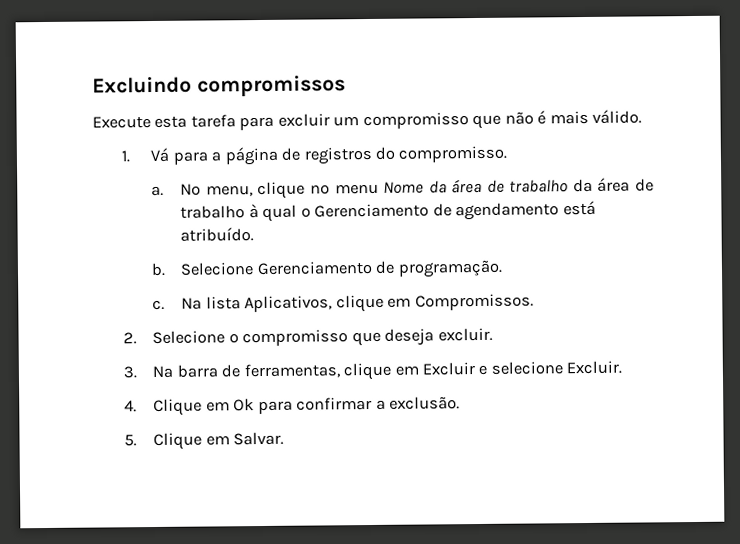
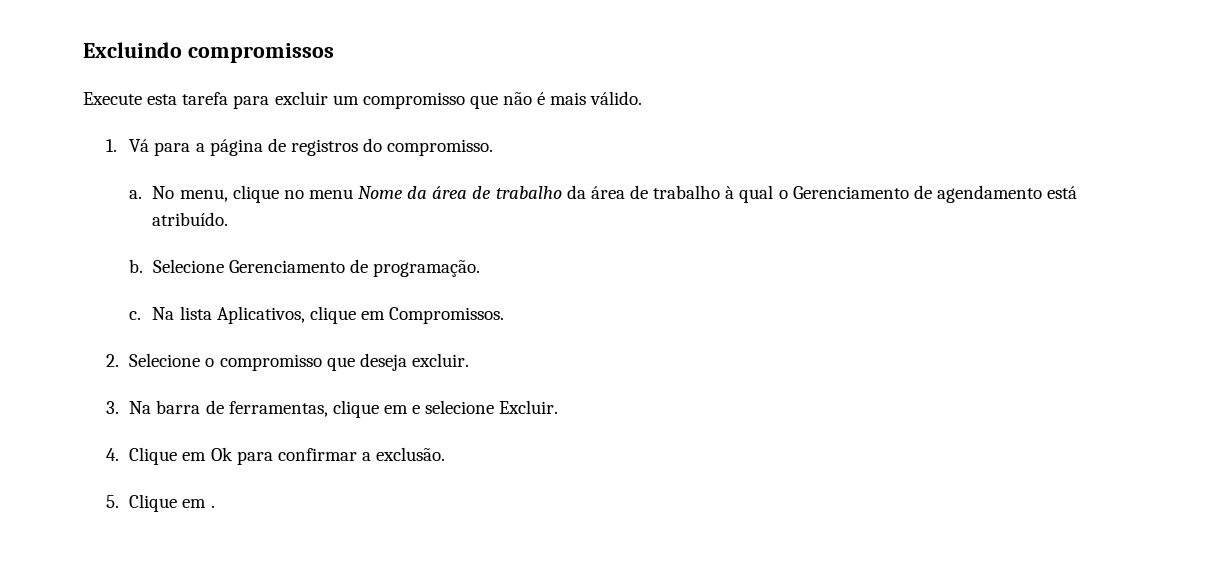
- 3. Na barra de ferramentas, clique em Excluir e selecione Excluir.
+ 3. Na barra de ferramentas, clique em e selecione Excluir.
- 5. Clique em Salvar.
+ 5. Clique em .

